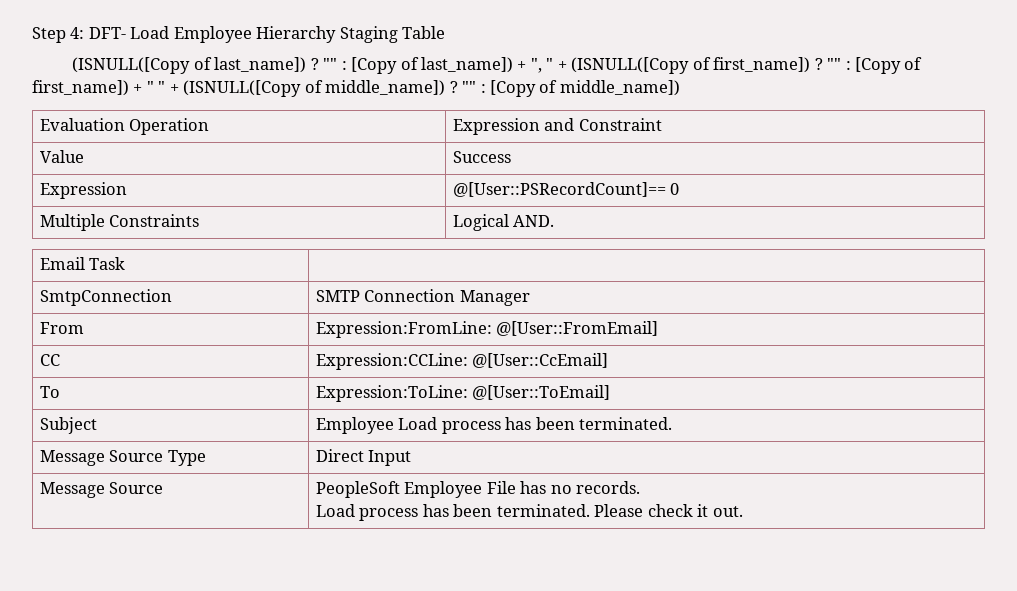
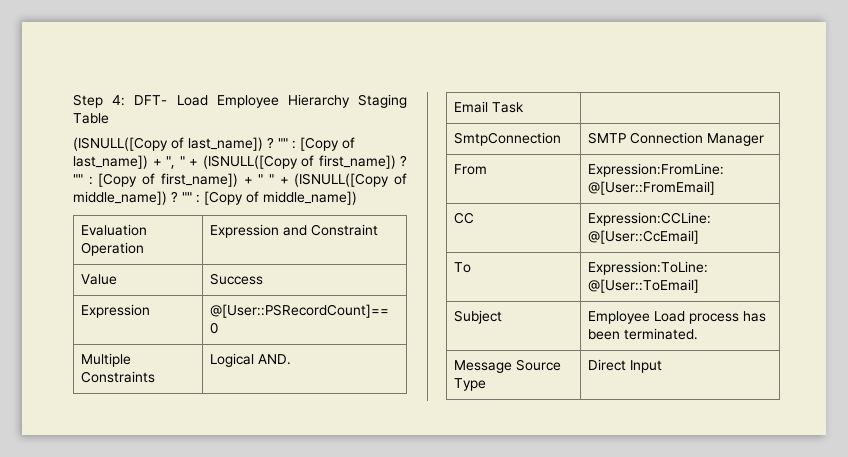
- Message Source | PeopleSoft Employee File has no records.
- Load process has been terminated. Please check it out.

